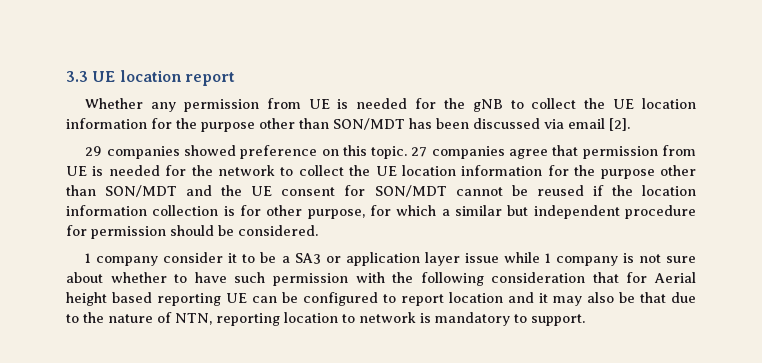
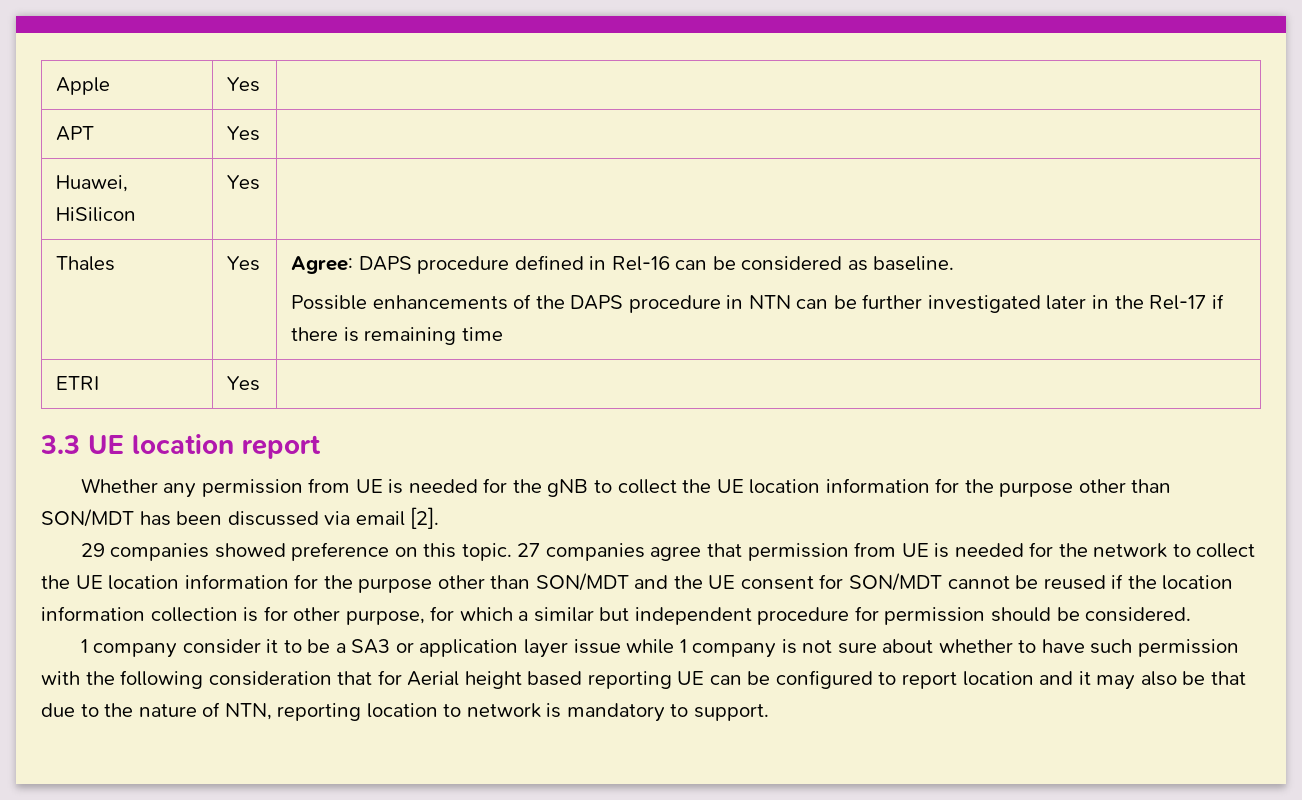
+ Apple | Yes |
+ APT | Yes |
+ Huawei, HiSilicon | Yes |
+ Thales | Yes | Agree: DAPS procedure defined in Rel-16 can be considered as baseline.
+ Possible enhancements of the DAPS procedure in NTN can be further investigated later in the Rel-17 if there is remaining time
+ ETRI | Yes |

